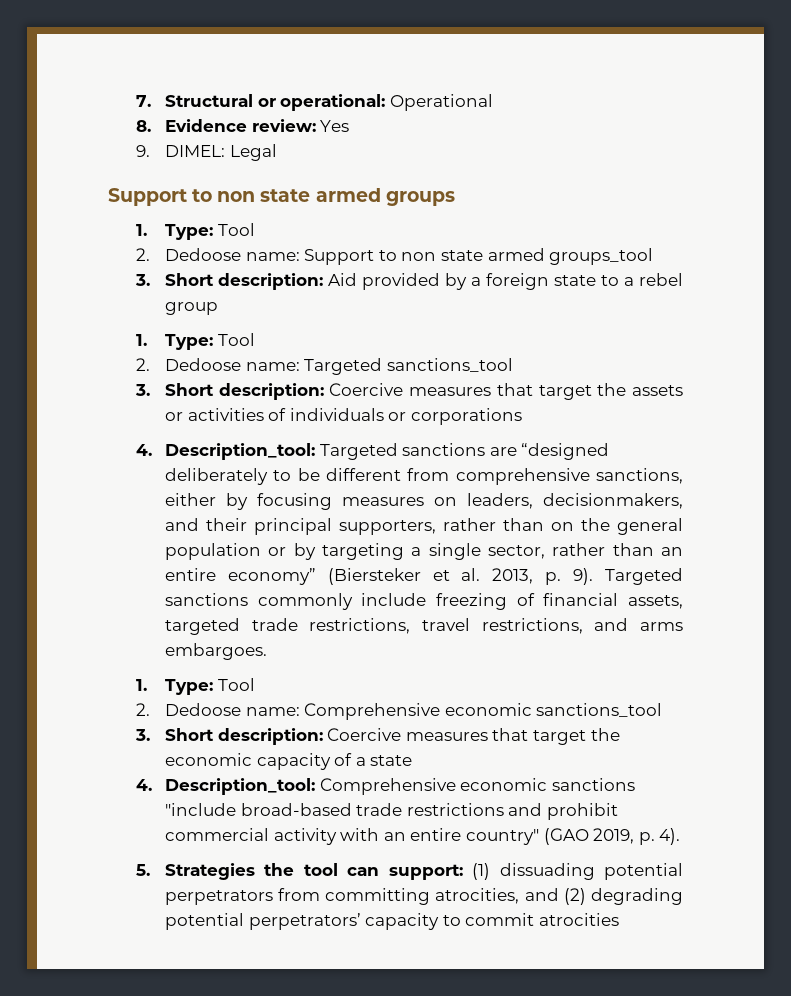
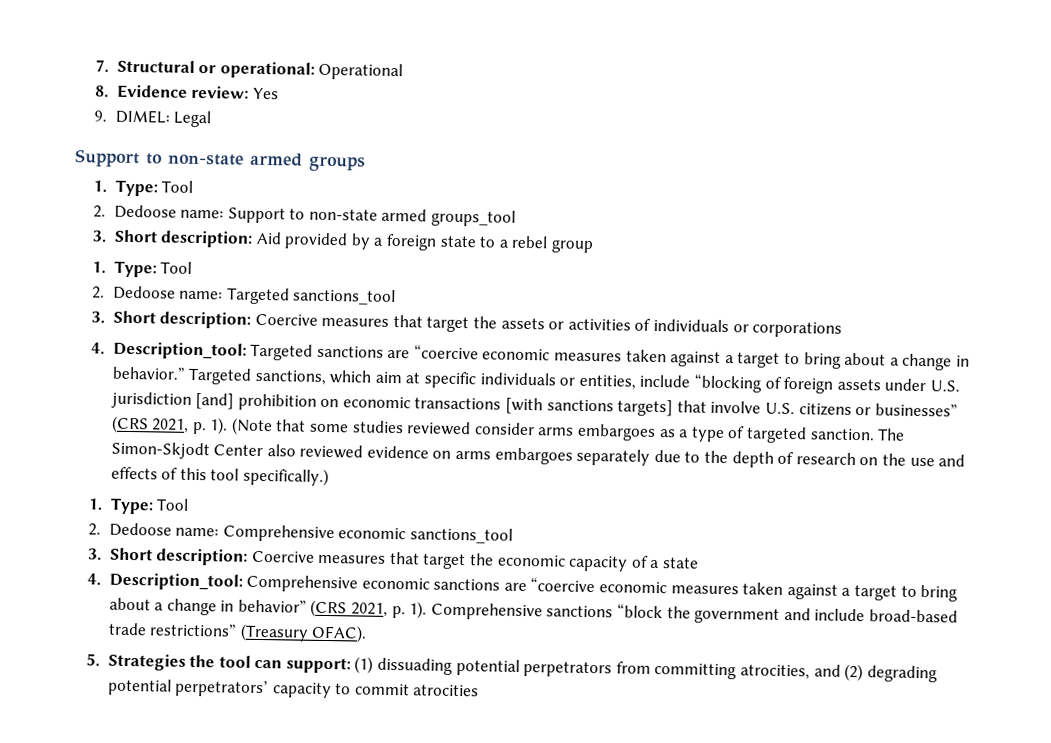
- Support to non state armed groups
+ Support to non-state armed groups
- 2. Dedoose name: Support to non state armed groups_tool
+ 2. Dedoose name: Support to non-state armed groups_tool
- 4. Description_tool: Targeted sanctions are “designed deliberately to be different from comprehensive sanctions, either by focusing measures on leaders, decisionmakers, and their principal supporters, rather than on the general population or by targeting a single sector, rather than an entire economy” (Biersteker et al. 2013, p. 9). Targeted sanctions commonly include freezing of financial assets, targeted trade restrictions, travel restrictions, and arms embargoes.
+ 4. Description_tool: Targeted sanctions are “coercive economic measures taken against a target to bring about a change in behavior.” Targeted sanctions, which aim at specific individuals or entities, include “blocking of foreign assets under U.S. jurisdiction [and] prohibition on economic transactions [with sanctions targets] that involve U.S. citizens or businesses” (CRS 2021, p. 1). (Note that some studies reviewed consider arms embargoes as a type of targeted sanction. The Simon-Skjodt Center also reviewed evidence on arms embargoes separately due to the depth of research on the use and effects of this tool specifically.)
- 4. Description_tool: Comprehensive economic sanctions "include broad-based trade restrictions and prohibit commercial activity with an entire country" (GAO 2019, p. 4).
+ 4. Description_tool: Comprehensive economic sanctions are “coercive economic measures taken against a target to bring about a change in behavior” (CRS 2021, p. 1). Comprehensive sanctions “block the government and include broad-based trade restrictions” (Treasury OFAC).

